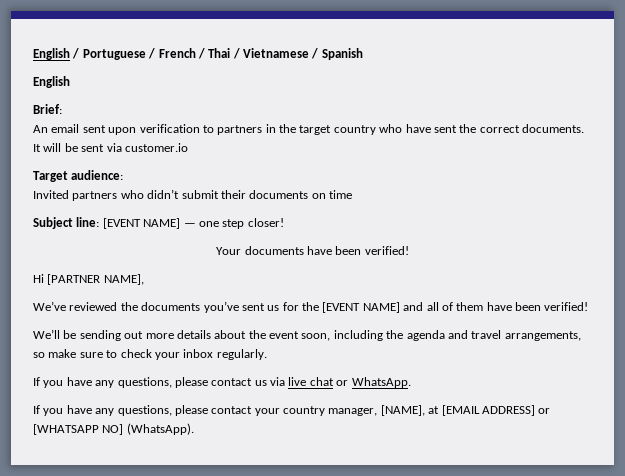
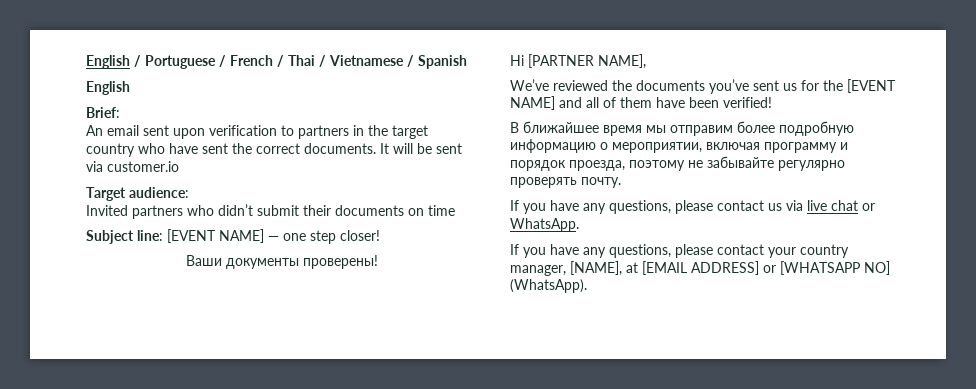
- Your documents have been verified!
+ Ваши документы проверены!
- We’ll be sending out more details about the event soon, including the agenda and travel arrangements, so make sure to check your inbox regularly.
+ В ближайшее время мы отправим более подробную информацию о мероприятии, включая программу и порядок проезда, поэтому не забывайте регулярно проверять почту.

